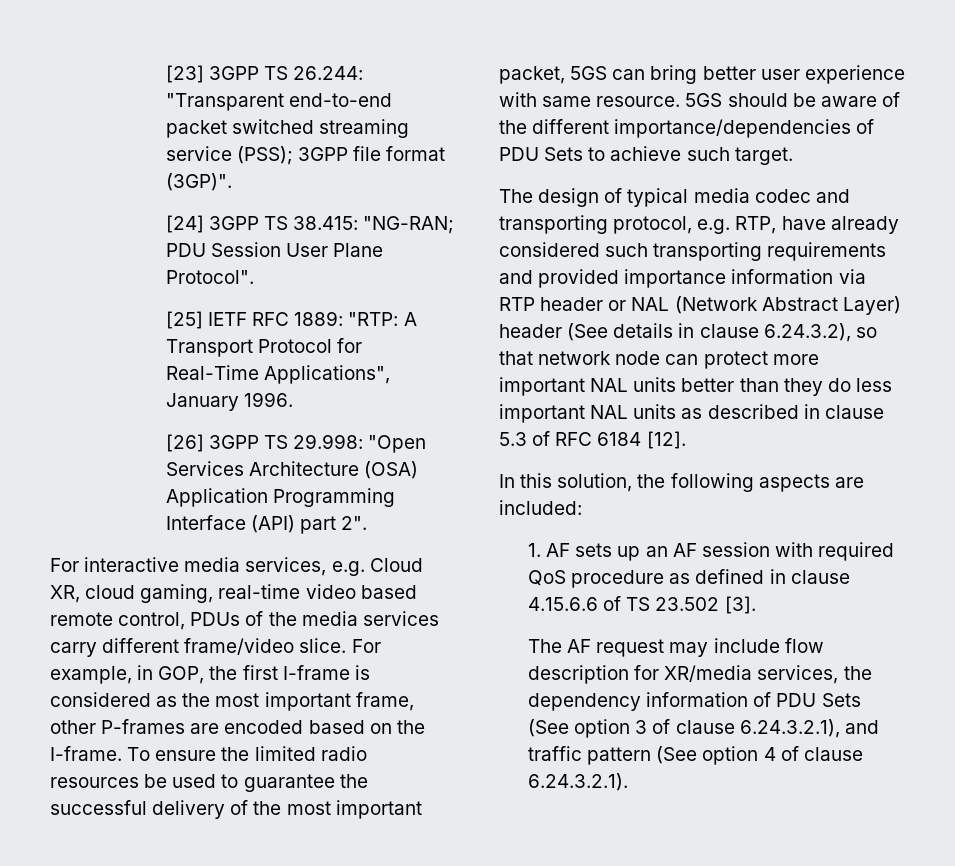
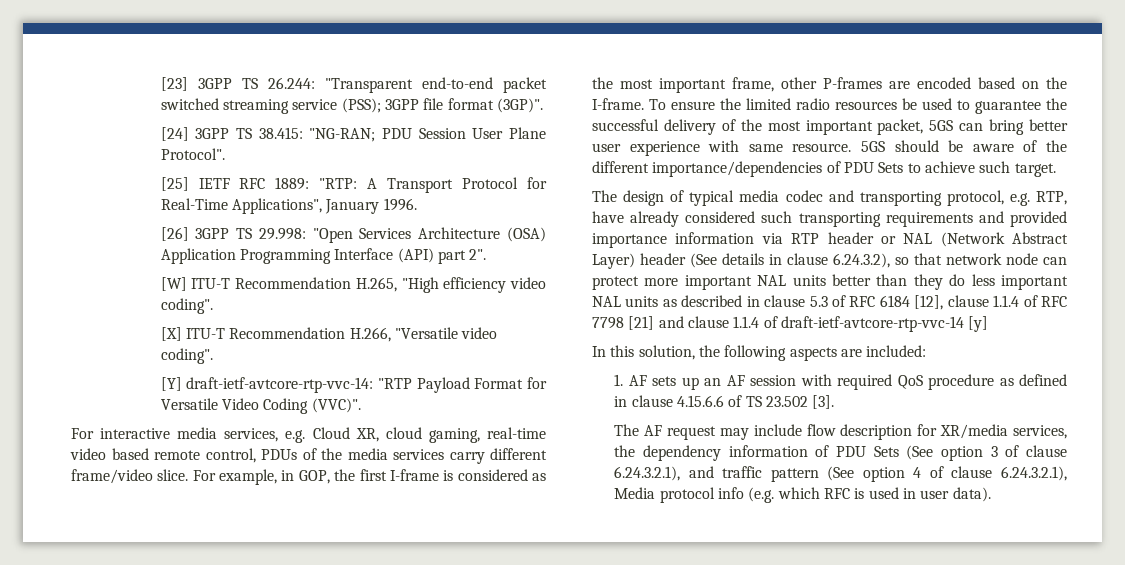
+ [W] ITU-T Recommendation H.265, "High efficiency video coding".
+ [X] ITU-T Recommendation H.266, "Versatile video coding".
+ [Y] draft-ietf-avtcore-rtp-vvc-14: "RTP Payload Format for Versatile Video Coding (VVC)".
- The design of typical media codec and transporting protocol, e.g. RTP, have already considered such transporting requirements and provided importance information via RTP header or NAL (Network Abstract Layer) header (See details in clause 6.24.3.2), so that network node can protect more important NAL units better than they do less important NAL units as described in clause 5.3 of RFC 6184 [12].
+ The design of typical media codec and transporting protocol, e.g. RTP, have already considered such transporting requirements and provided importance information via RTP header or NAL (Network Abstract Layer) header (See details in clause 6.24.3.2), so that network node can protect more important NAL units better than they do less important NAL units as described in clause 5.3 of RFC 6184 [12], clause 1.1.4 of RFC 7798 [21] and clause 1.1.4 of draft-ietf-avtcore-rtp-vvc-14 [y]
- The AF request may include flow description for XR/media services, the dependency information of PDU Sets (See option 3 of clause 6.24.3.2.1), and traffic pattern (See option 4 of clause 6.24.3.2.1).
+ The AF request may include flow description for XR/media services, the dependency information of PDU Sets (See option 3 of clause 6.24.3.2.1), and traffic pattern (See option 4 of clause 6.24.3.2.1), Media protocol info (e.g. which RFC is used in user data).

